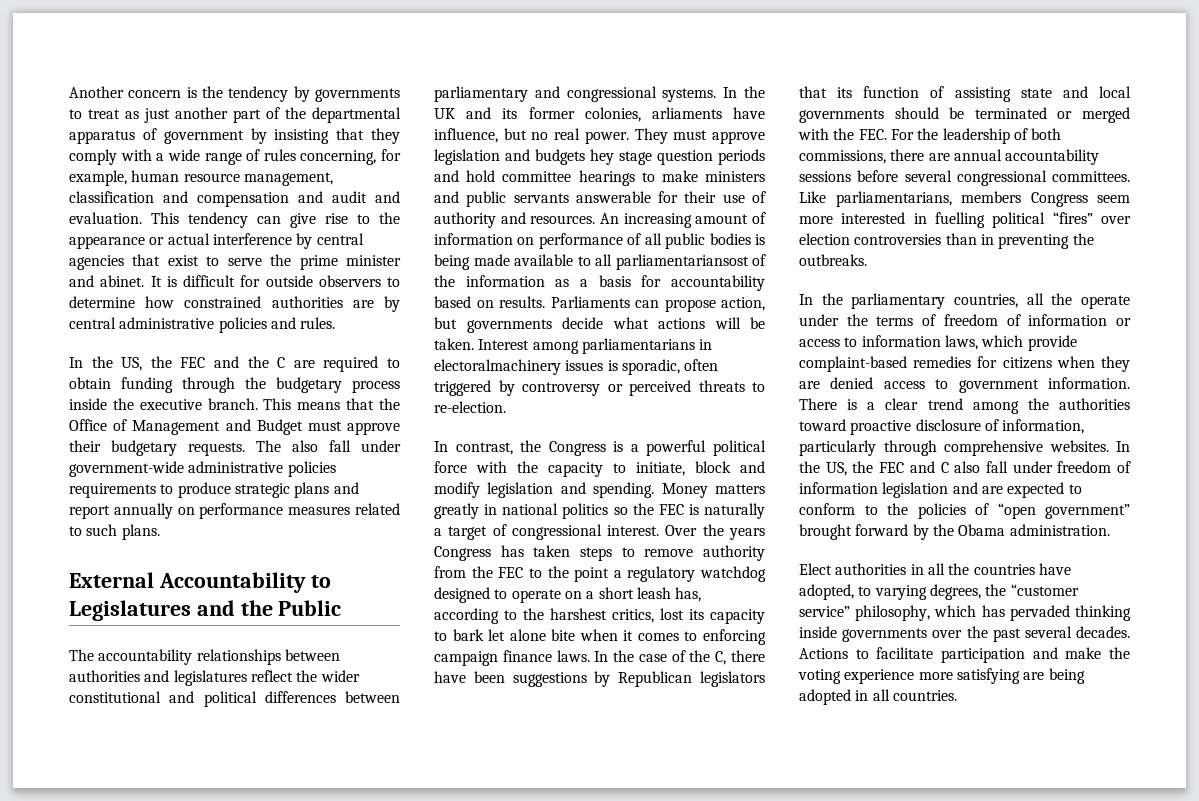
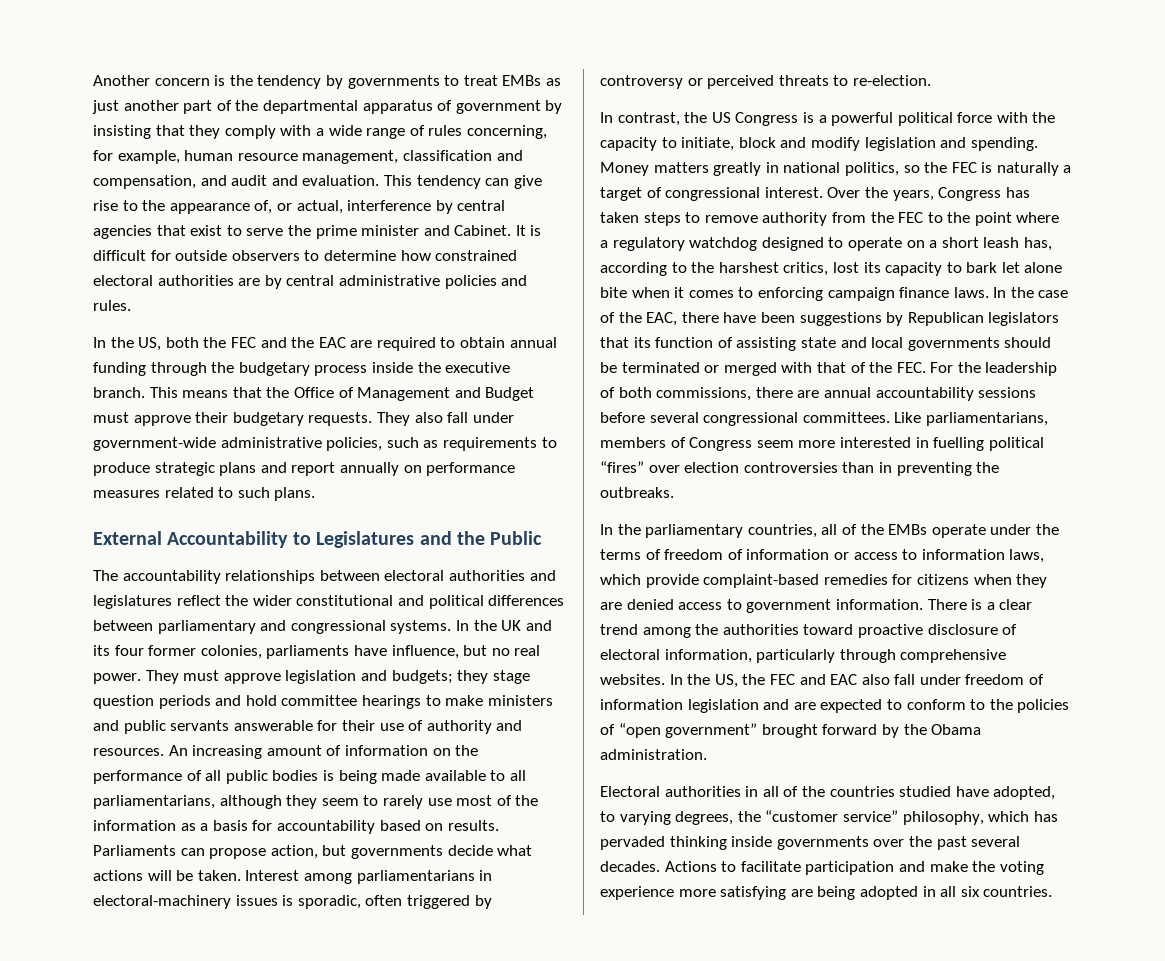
- Another concern is the tendency by governments to treat as just another part of the departmental apparatus of government by insisting that they comply with a wide range of rules concerning, for example, human resource management, classification and compensation and audit and evaluation.
+ Another concern is the tendency by governments to treat EMBs as just another part of the departmental apparatus of government by insisting that they comply with a wide range of rules concerning, for example, human resource management, classification and compensation, and audit and evaluation.
- This tendency can give rise to the appearance or actual interference by central agencies that exist to serve the prime minister and abinet.
+ This tendency can give rise to the appearance of, or actual, interference by central agencies that exist to serve the prime minister and Cabinet.
- It is difficult for outside observers to determine how constrained authorities are by central administrative policies and rules.
+ It is difficult for outside observers to determine how constrained electoral authorities are by central administrative policies and rules.
- In the US, the FEC and the C are required to obtain funding through the budgetary process inside the executive branch.
+ In the US, both the FEC and the EAC are required to obtain annual funding through the budgetary process inside the executive branch.
- The also fall under government-wide administrative policies requirements to produce strategic plans and report annually on performance measures related to such plans.
+ They also fall under government-wide administrative policies, such as requirements to produce strategic plans and report annually on performance measures related to such plans.
- The accountability relationships between authorities and legislatures reflect the wider constitutional and political differences between parliamentary and congressional systems.
+ The accountability relationships between electoral authorities and legislatures reflect the wider constitutional and political differences between parliamentary and congressional systems.
- In the UK and its former colonies, arliaments have influence, but no real power.
+ In the UK and its four former colonies, parliaments have influence, but no real power.
- They must approve legislation and budgets hey stage question periods and hold committee hearings to make ministers and public servants answerable for their use of authority and resources.
+ They must approve legislation and budgets; they stage question periods and hold committee hearings to make ministers and public servants answerable for their use of authority and resources.
- An increasing amount of information on performance of all public bodies is being made available to all parliamentariansost of the information as a basis for accountability based on results.
+ An increasing amount of information on the performance of all public bodies is being made available to all parliamentarians, although they seem to rarely use most of the information as a basis for accountability based on results.
- Interest among parliamentarians in electoralmachinery issues is sporadic, often triggered by controversy or perceived threats to re-election.
+ Interest among parliamentarians in electoral-machinery issues is sporadic, often triggered by controversy or perceived threats to re-election.
- In contrast, the Congress is a powerful political force with the capacity to initiate, block and modify legislation and spending.
+ In contrast, the US Congress is a powerful political force with the capacity to initiate, block and modify legislation and spending.
- Money matters greatly in national politics so the FEC is naturally a target of congressional interest.
+ Money matters greatly in national politics, so the FEC is naturally a target of congressional interest.
- Over the years Congress has taken steps to remove authority from the FEC to the point a regulatory watchdog designed to operate on a short leash has, according to the harshest critics, lost its capacity to bark let alone bite when it comes to enforcing campaign finance laws.
+ Over the years, Congress has taken steps to remove authority from the FEC to the point where a regulatory watchdog designed to operate on a short leash has, according to the harshest critics, lost its capacity to bark let alone bite when it comes to enforcing campaign finance laws.
- In the case of the C, there have been suggestions by Republican legislators that its function of assisting state and local governments should be terminated or merged with the FEC. For the leadership of both commissions, there are annual accountability sessions before several congressional committees.
+ In the case of the EAC, there have been suggestions by Republican legislators that its function of assisting state and local governments should be terminated or merged with that of the FEC. For the leadership of both commissions, there are annual accountability sessions before several congressional committees.
- Like parliamentarians, members Congress seem more interested in fuelling political “fires” over election controversies than in preventing the outbreaks.
+ Like parliamentarians, members of Congress seem more interested in fuelling political “fires” over election controversies than in preventing the outbreaks.
- In the parliamentary countries, all the operate under the terms of freedom of information or access to information laws, which provide complaint-based remedies for citizens when they are denied access to government information.
+ In the parliamentary countries, all of the EMBs operate under the terms of freedom of information or access to information laws, which provide complaint-based remedies for citizens when they are denied access to government information.
- There is a clear trend among the authorities toward proactive disclosure of information, particularly through comprehensive websites.
+ There is a clear trend among the authorities toward proactive disclosure of electoral information, particularly through comprehensive websites.
- In the US, the FEC and C also fall under freedom of information legislation and are expected to conform to the policies of “open government” brought forward by the Obama administration.
+ In the US, the FEC and EAC also fall under freedom of information legislation and are expected to conform to the policies of “open government” brought forward by the Obama administration.
- Elect authorities in all the countries have adopted, to varying degrees, the “customer service” philosophy, which has pervaded thinking inside governments over the past several decades.
+ Electoral authorities in all of the countries studied have adopted, to varying degrees, the “customer service” philosophy, which has pervaded thinking inside governments over the past several decades.
- Actions to facilitate participation and make the voting experience more satisfying are being adopted in all countries.
+ Actions to facilitate participation and make the voting experience more satisfying are being adopted in all six countries.

